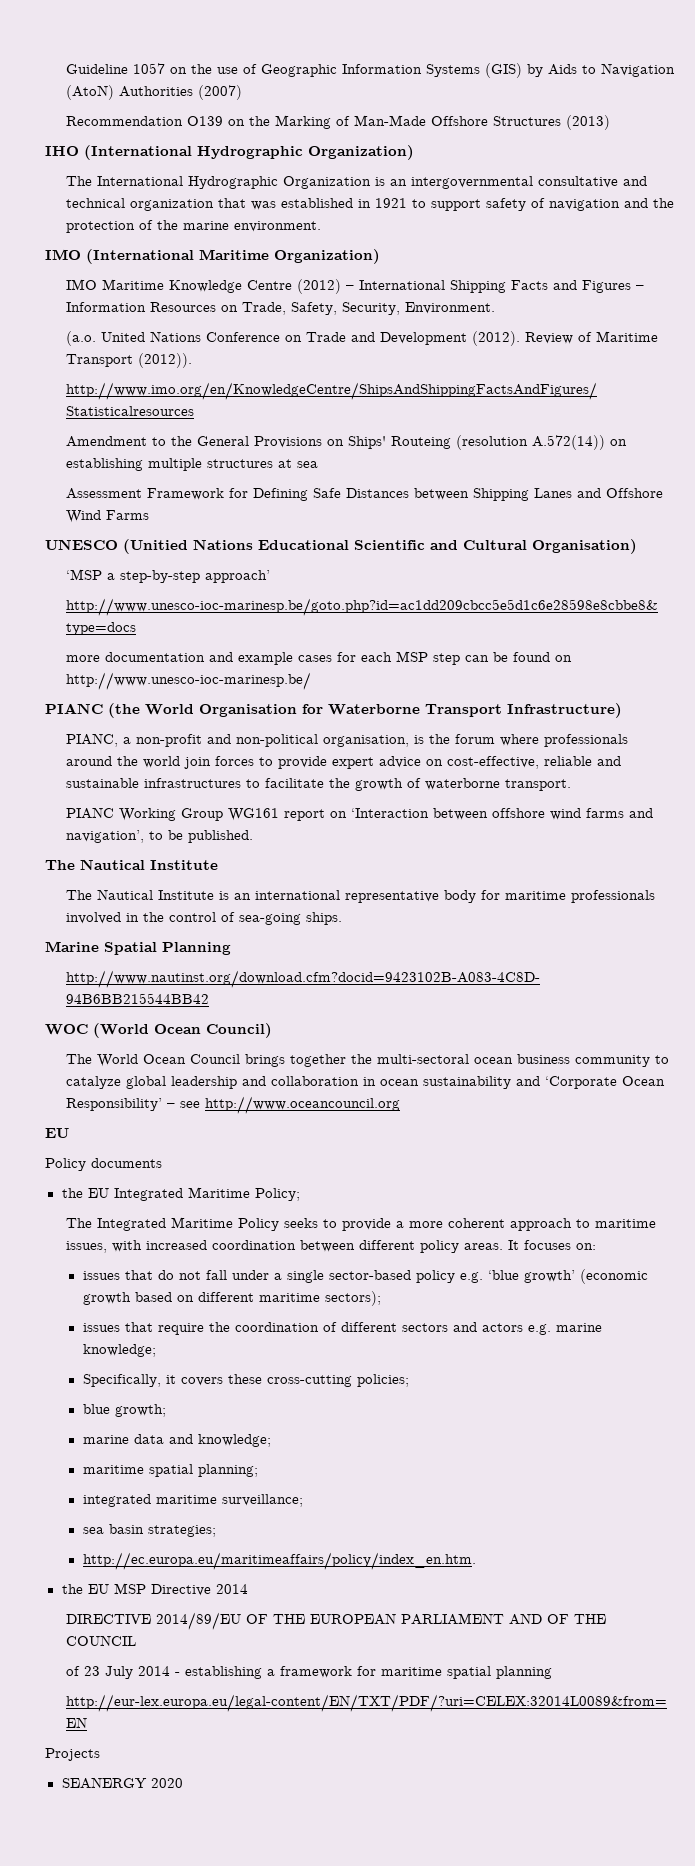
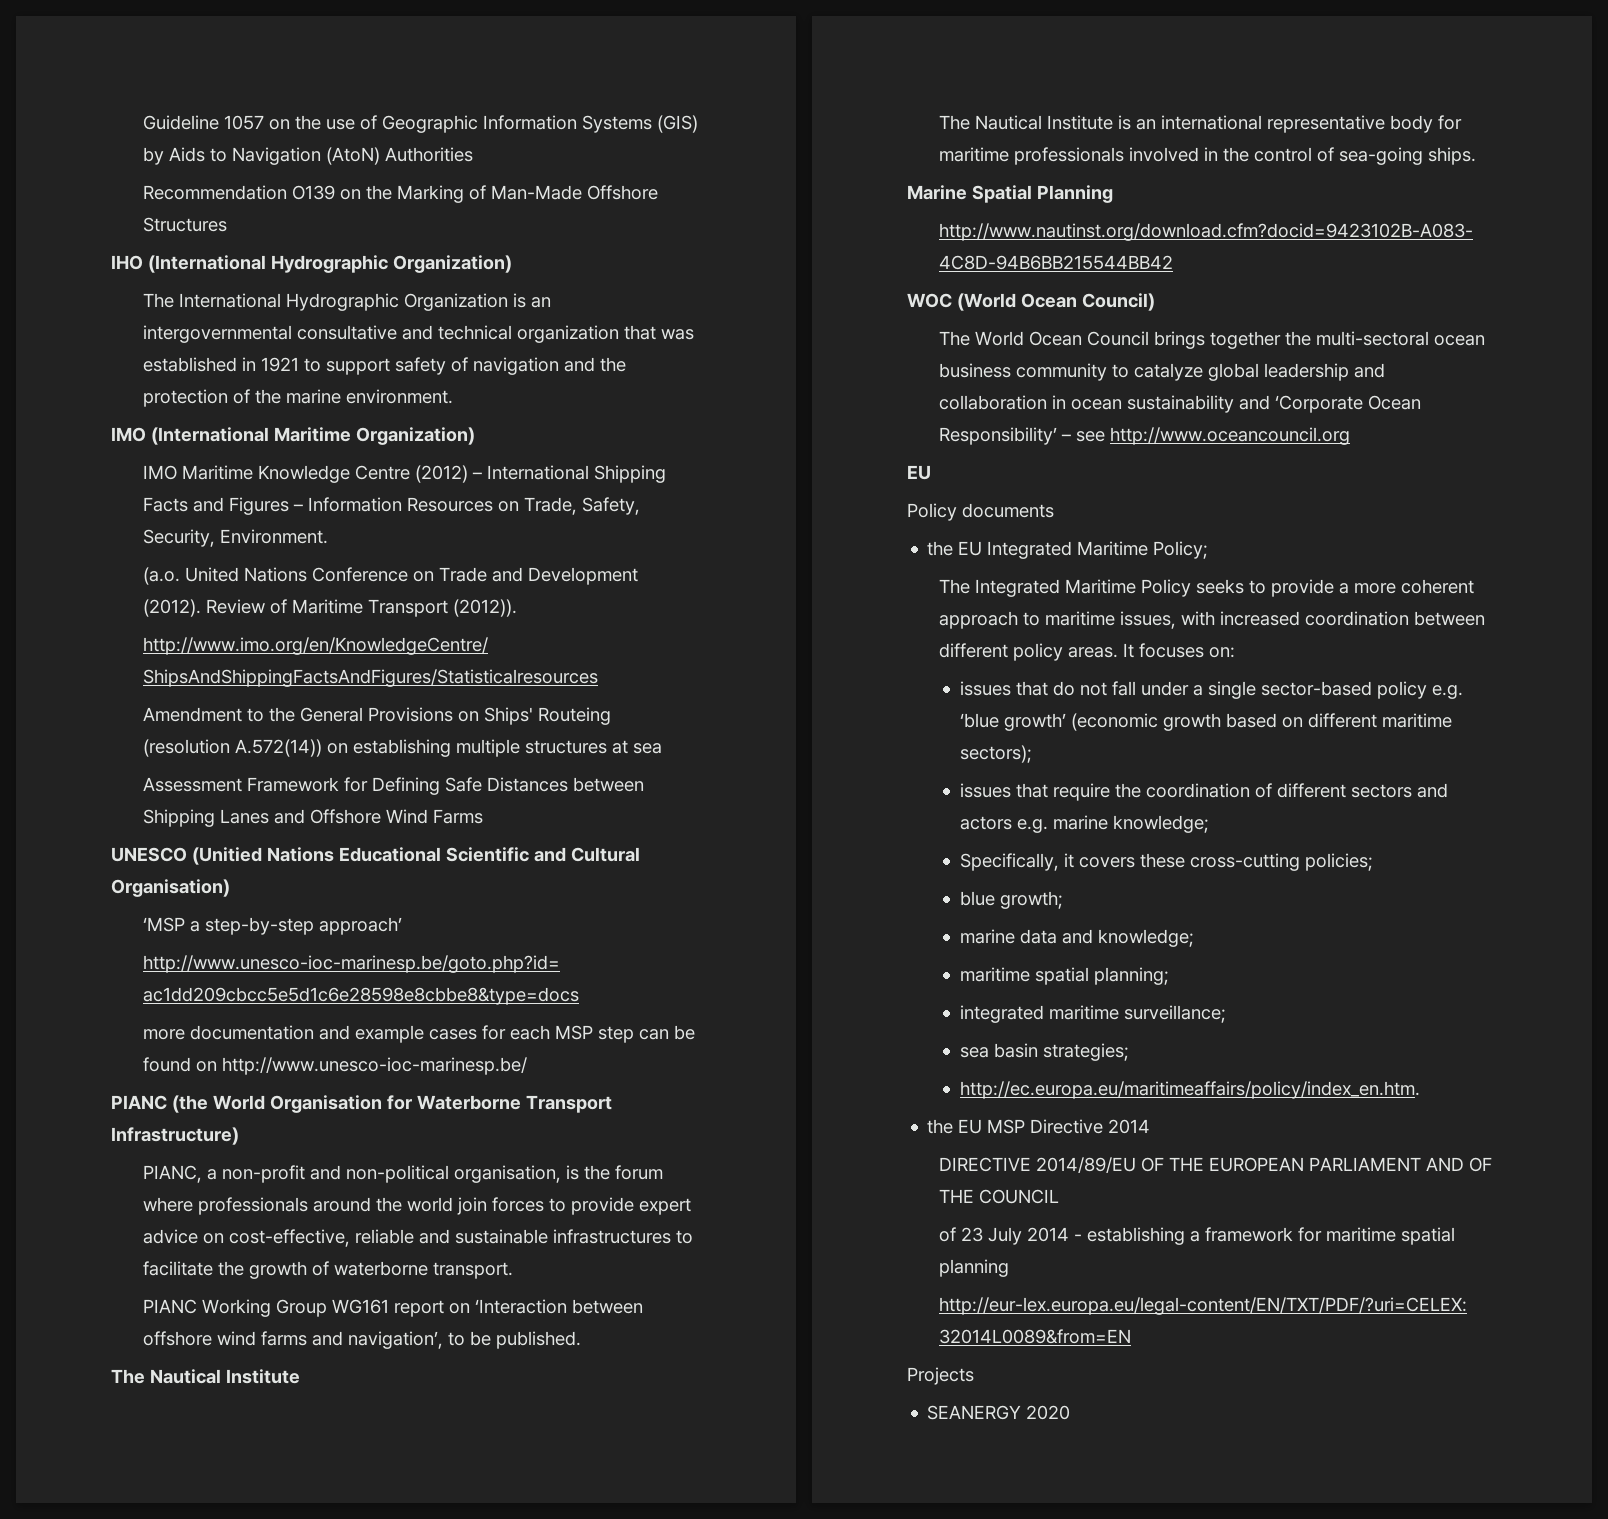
- Guideline 1057 on the use of Geographic Information Systems (GIS) by Aids to Navigation (AtoN) Authorities (2007)
+ Guideline 1057 on the use of Geographic Information Systems (GIS) by Aids to Navigation (AtoN) Authorities
- Recommendation O139 on the Marking of Man-Made Offshore Structures (2013)
+ Recommendation O139 on the Marking of Man-Made Offshore Structures

